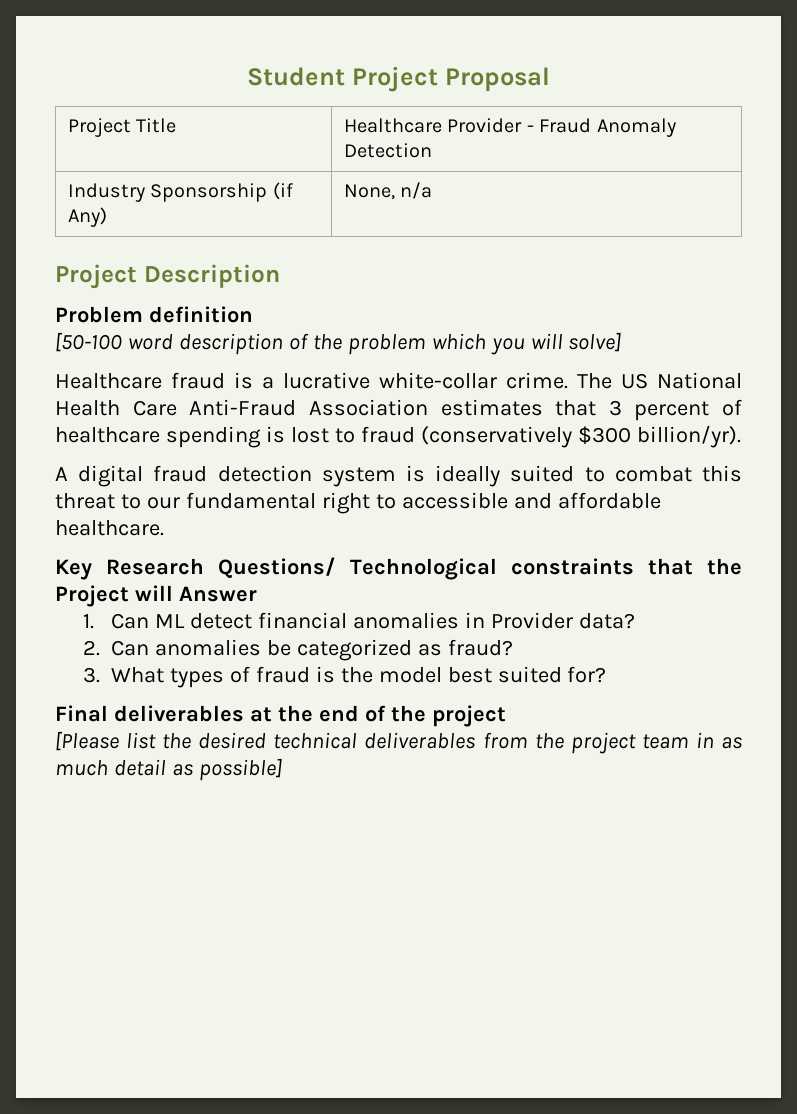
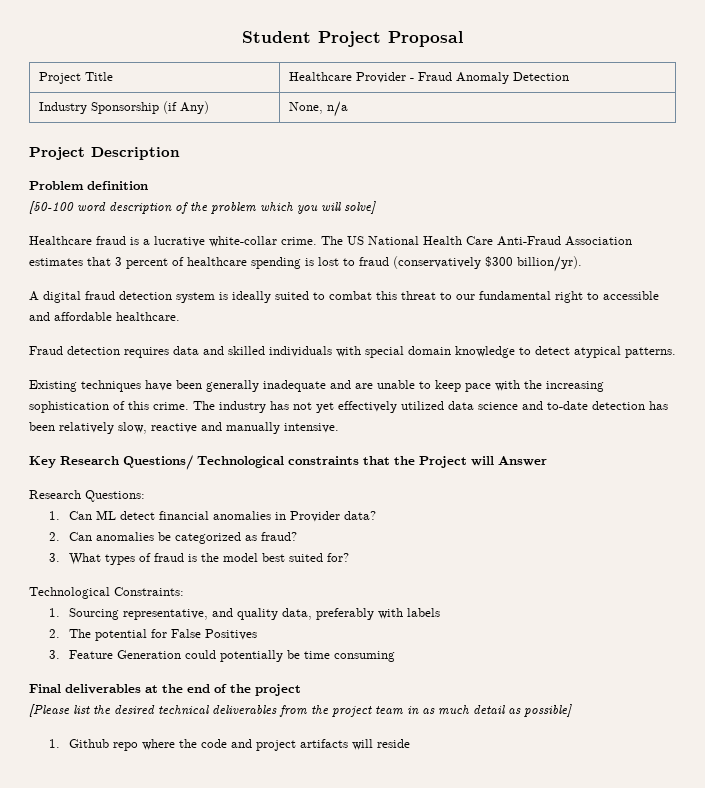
+ Fraud detection requires data and skilled individuals with special domain knowledge to detect atypical patterns.
+ Existing techniques have been generally inadequate and are unable to keep pace with the increasing sophistication of this crime. The industry has not yet effectively utilized data science and to-date detection has been relatively slow, reactive and manually intensive.
+ Research Questions:
+ Technological Constraints:
+ 1. Sourcing representative, and quality data, preferably with labels
+ 2. The potential for False Positives
+ 3. Feature Generation could potentially be time consuming
+ 1. Github repo where the code and project artifacts will reside

